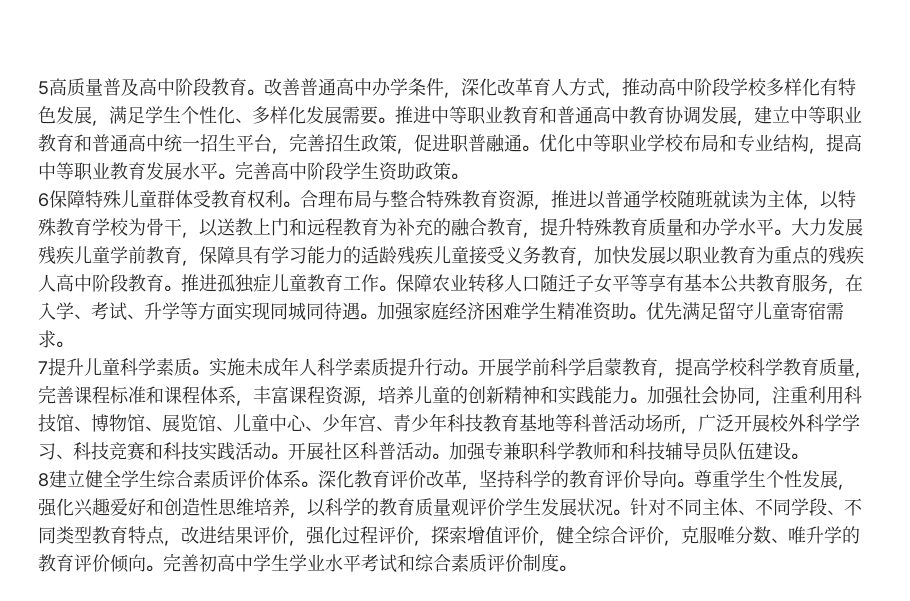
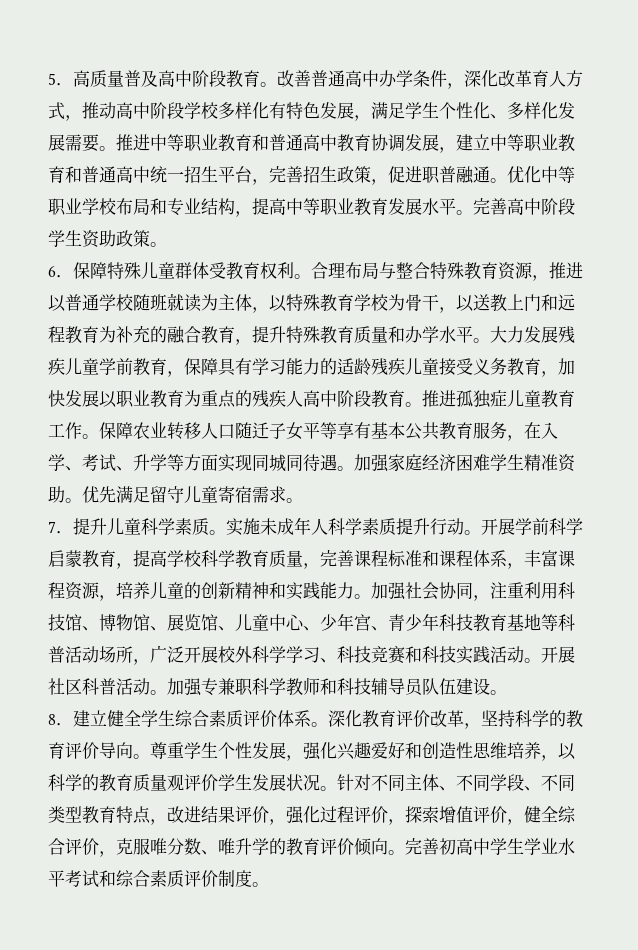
- 5高质量普及高中阶段教育。
+ 5．高质量普及高中阶段教育。
- 6保障特殊儿童群体受教育权利。
+ 6．保障特殊儿童群体受教育权利。
- 7提升儿童科学素质。
+ 7．提升儿童科学素质。
- 8建立健全学生综合素质评价体系。
+ 8．建立健全学生综合素质评价体系。

